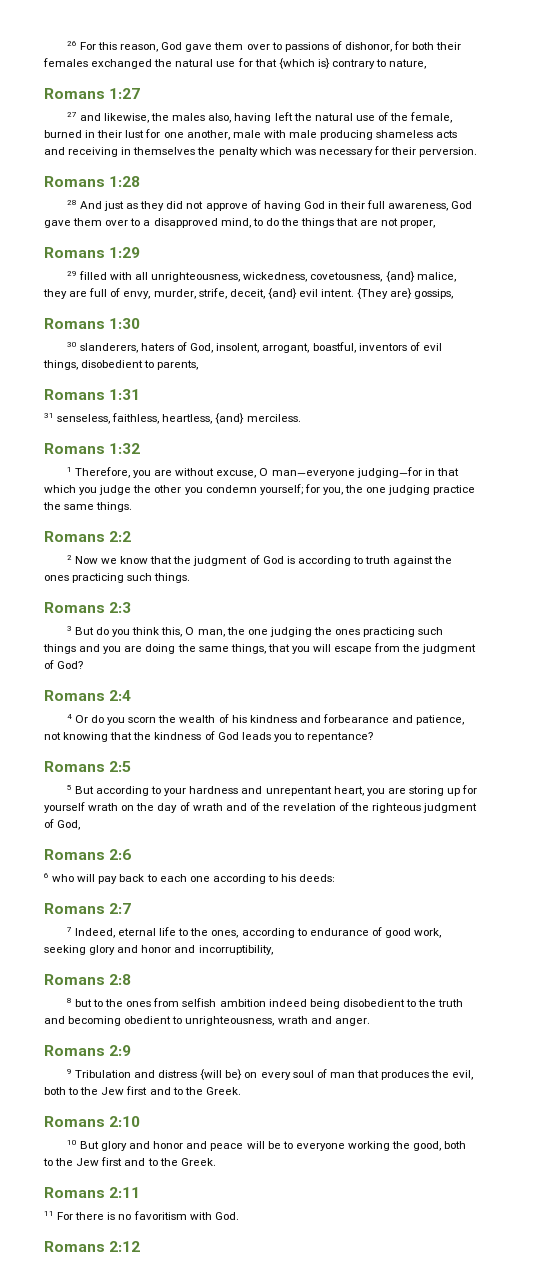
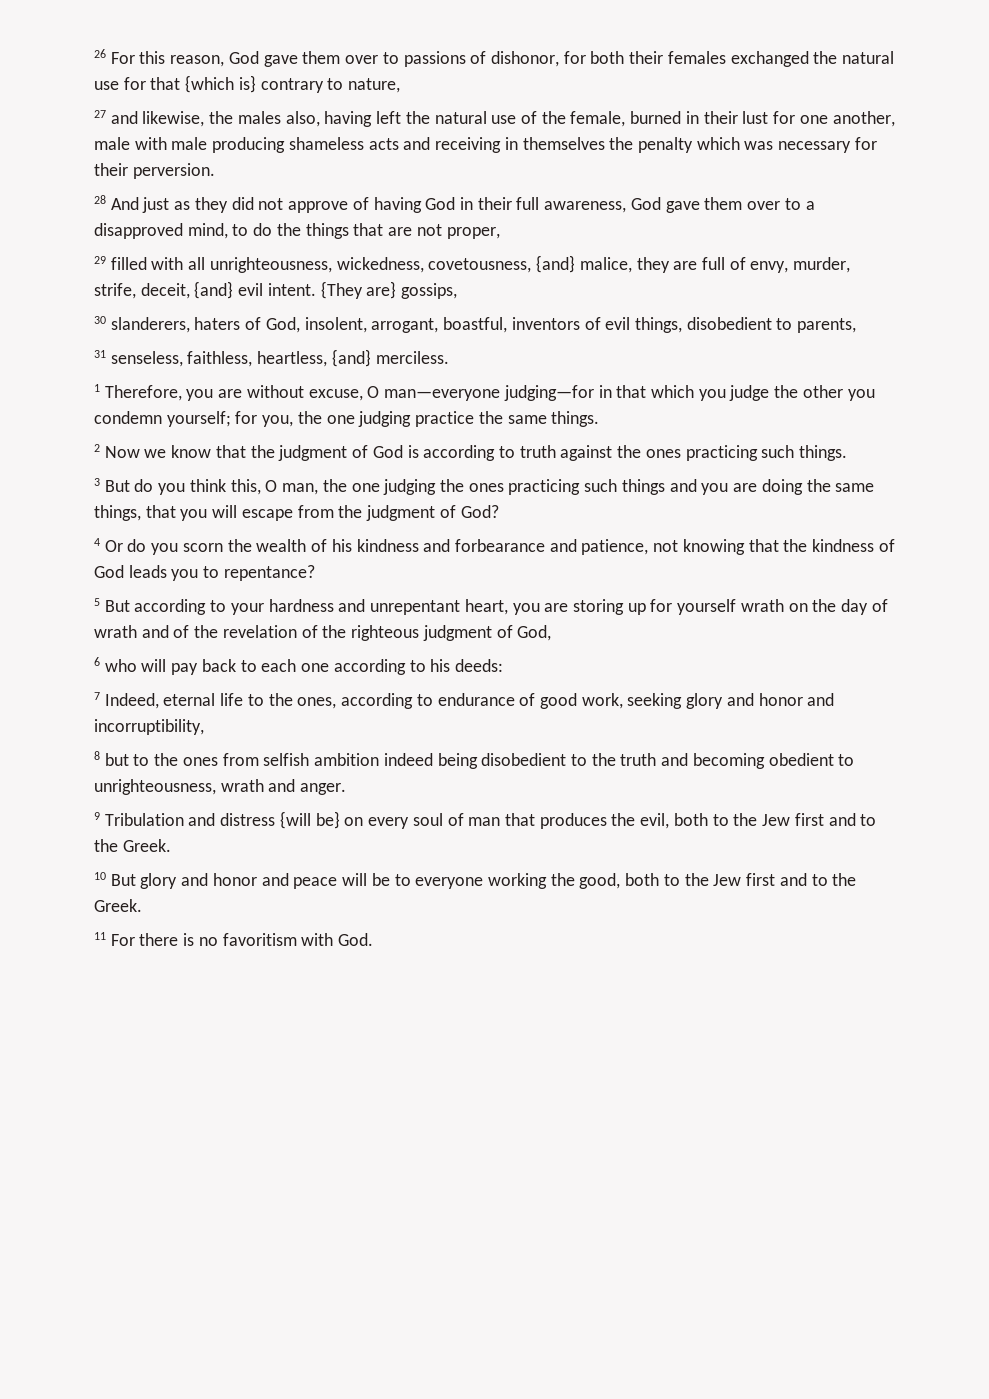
- Romans 1:27
- Romans 1:28
- Romans 1:29
- Romans 1:30
- Romans 1:31
- Romans 1:32
- Romans 2:2
- Romans 2:3
- Romans 2:4
- Romans 2:5
- Romans 2:6
- Romans 2:7
- Romans 2:8
- Romans 2:9
- Romans 2:10
- Romans 2:11
- Romans 2:12

